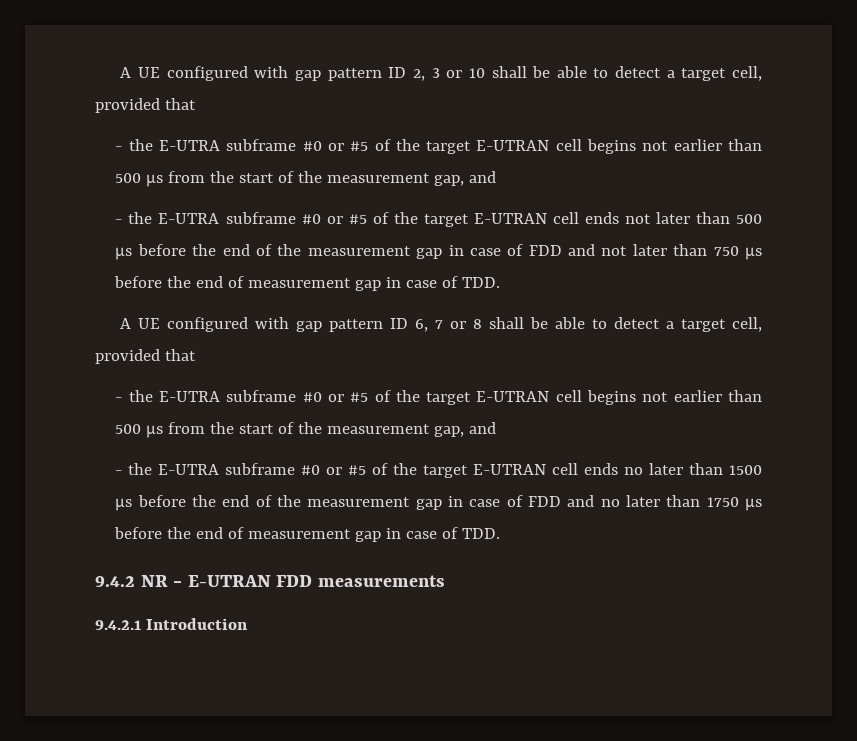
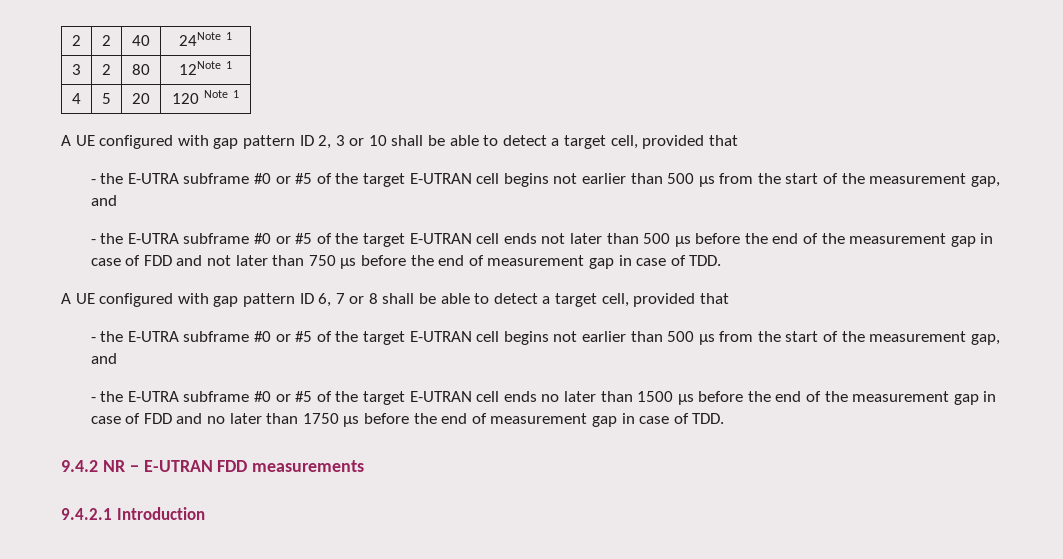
+ 2 | 2 | 40 | 24Note 1
+ 3 | 2 | 80 | 12Note 1
+ 4 | 5 | 20 | 120 Note 1

